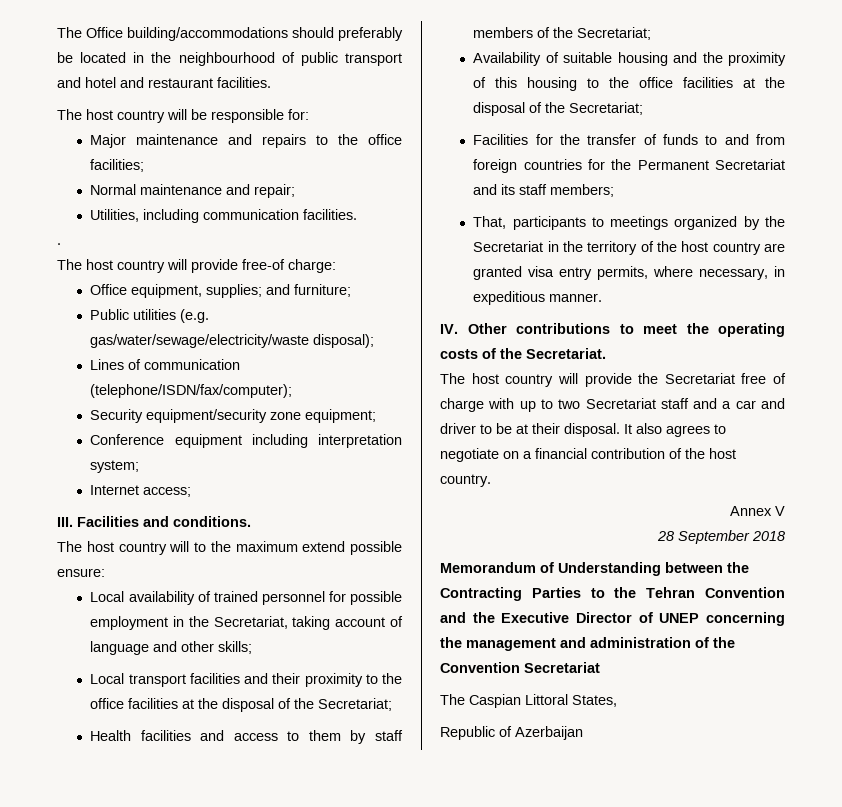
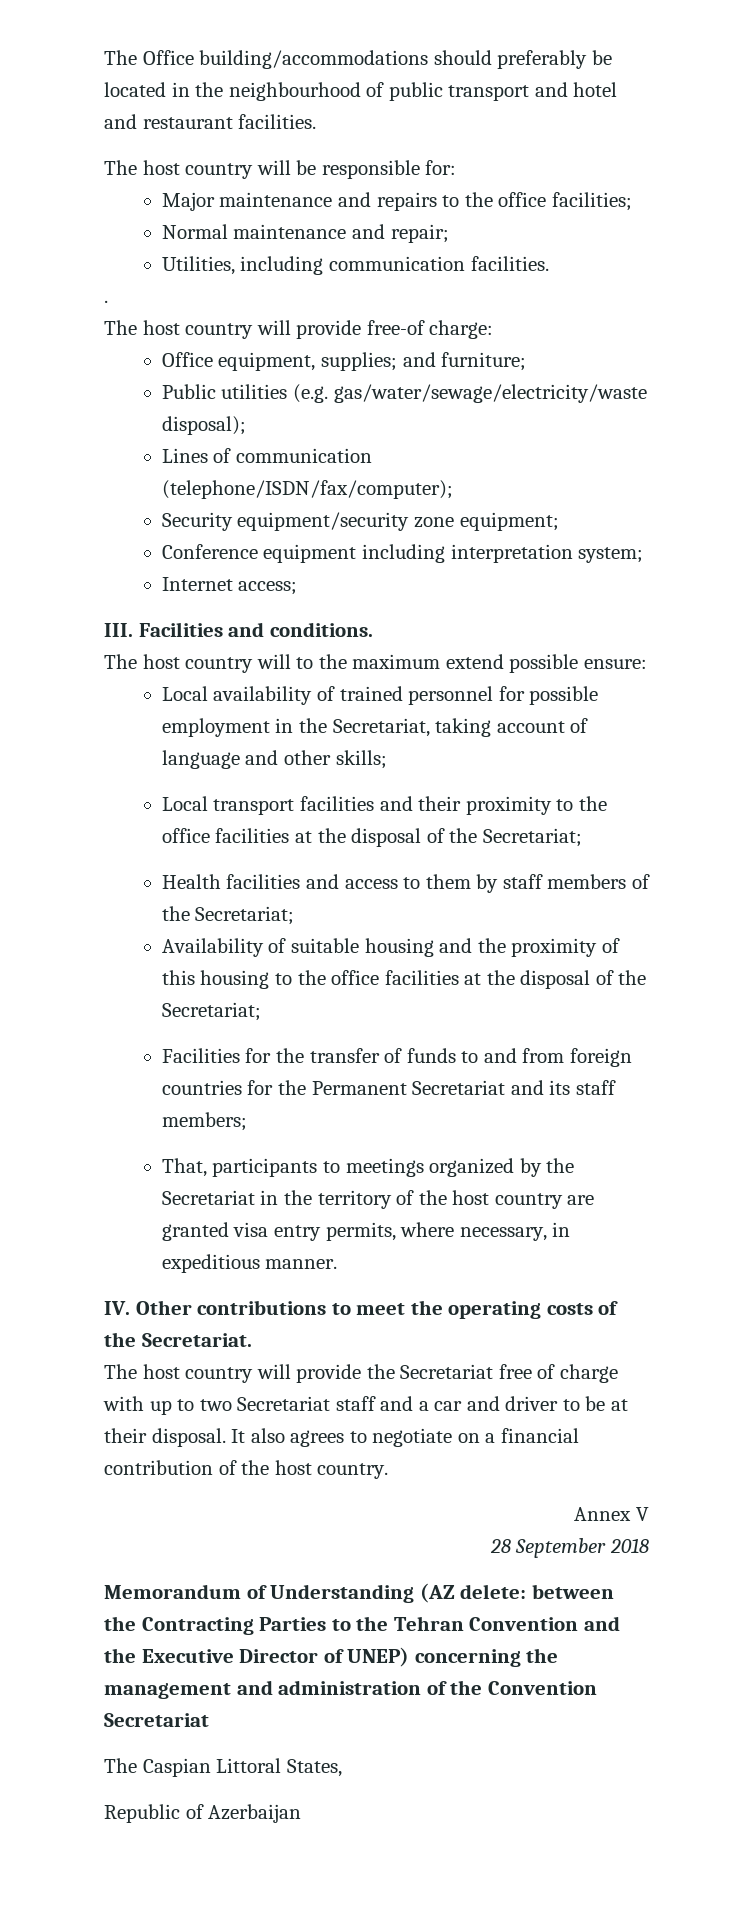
- Memorandum of Understanding between the Contracting Parties to the Tehran Convention and the Executive Director of UNEP concerning the management and administration of the Convention Secretariat
+ Memorandum of Understanding (AZ delete: between the Contracting Parties to the Tehran Convention and the Executive Director of UNEP) concerning the management and administration of the Convention Secretariat

